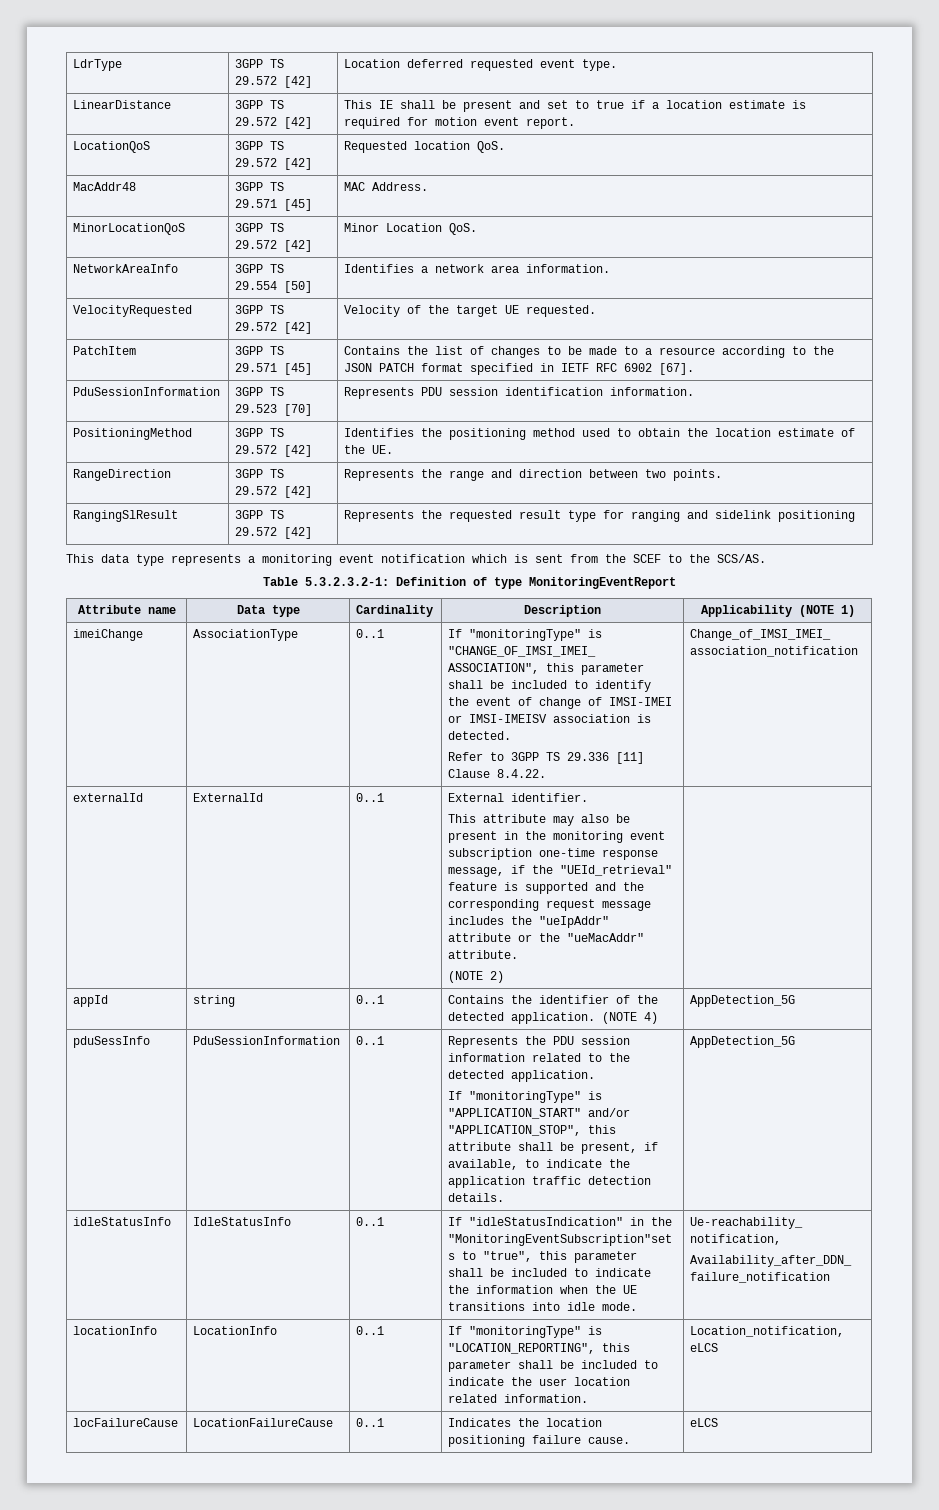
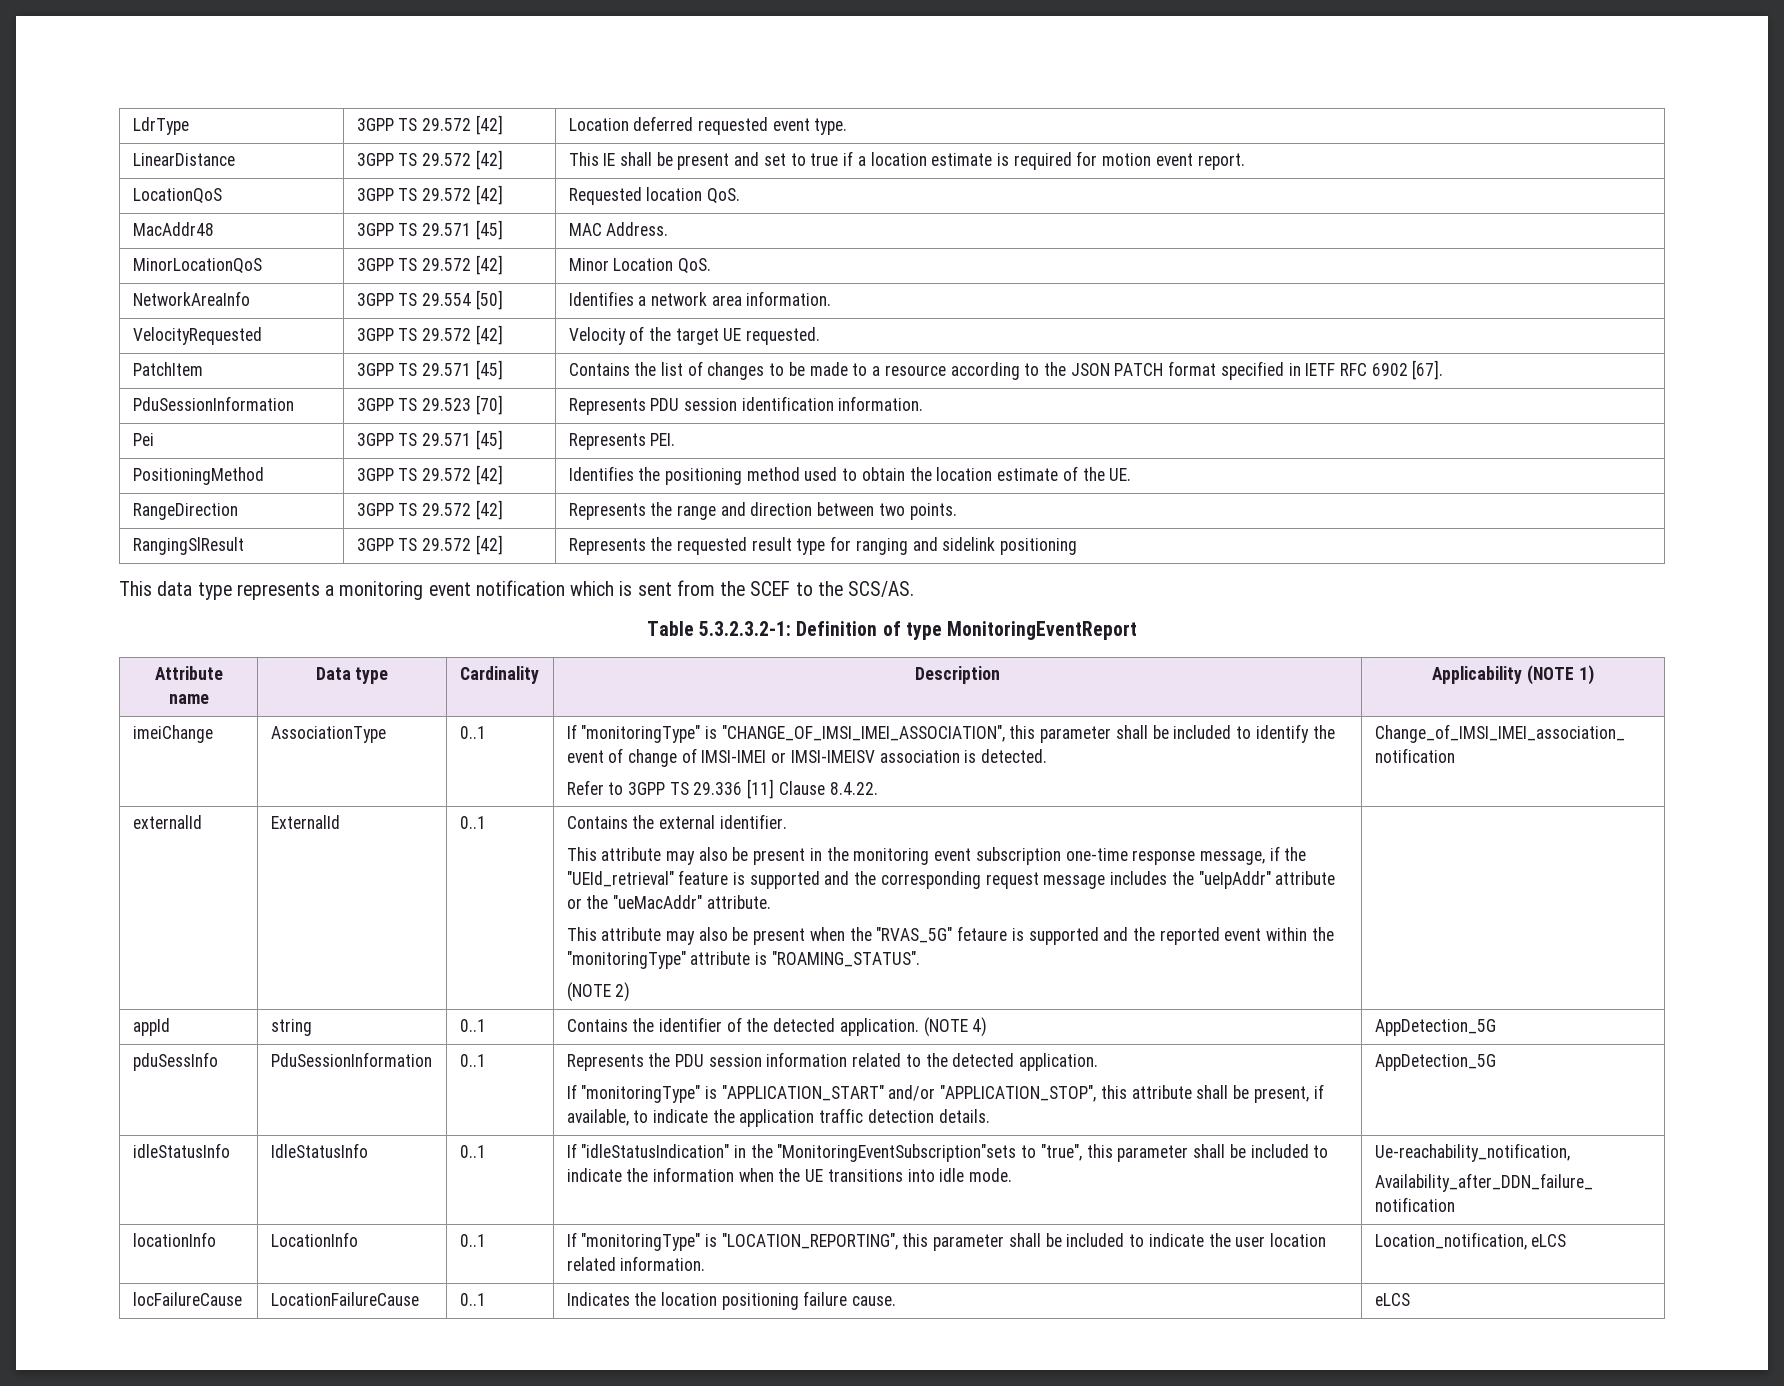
+ Pei | 3GPP TS 29.571 [45] | Represents PEI.
- External identifier.
+ Contains the external identifier.
+ This attribute may also be present when the "RVAS_5G" fetaure is supported and the reported event within the "monitoringType" attribute is "ROAMING_STATUS".

